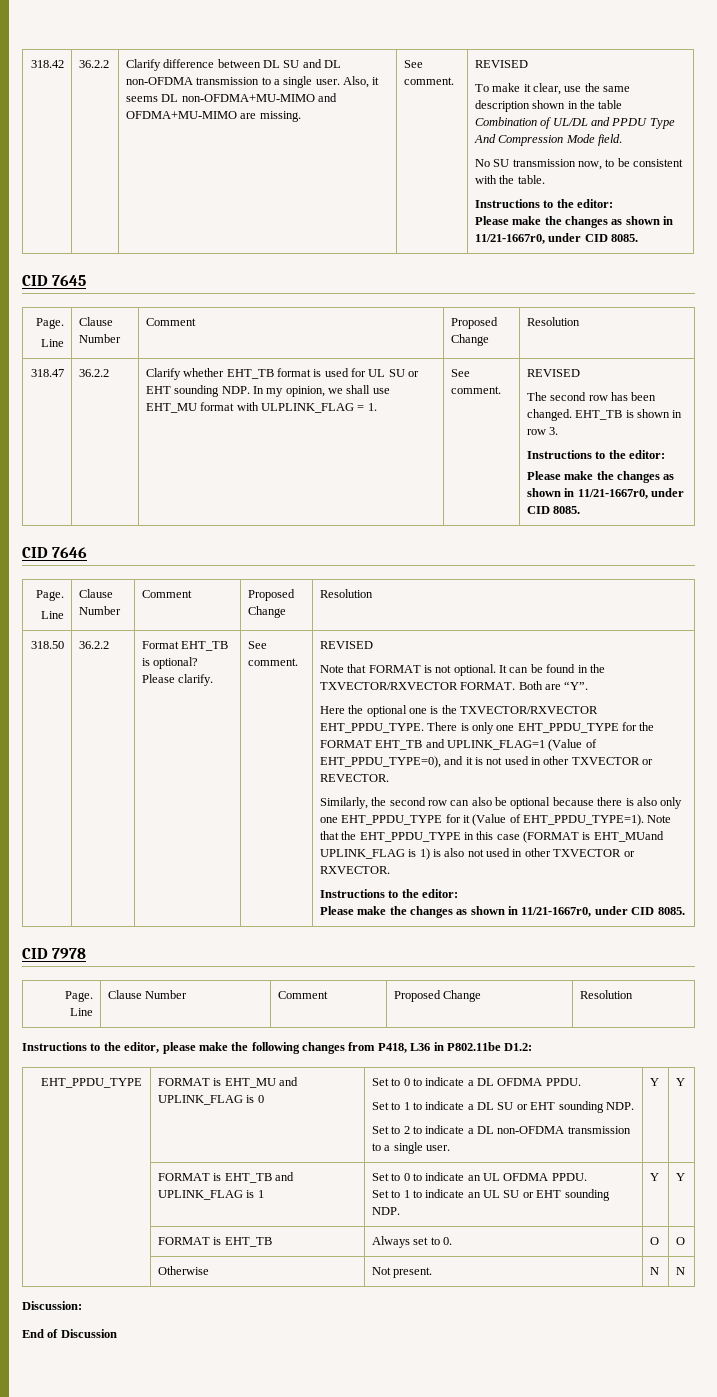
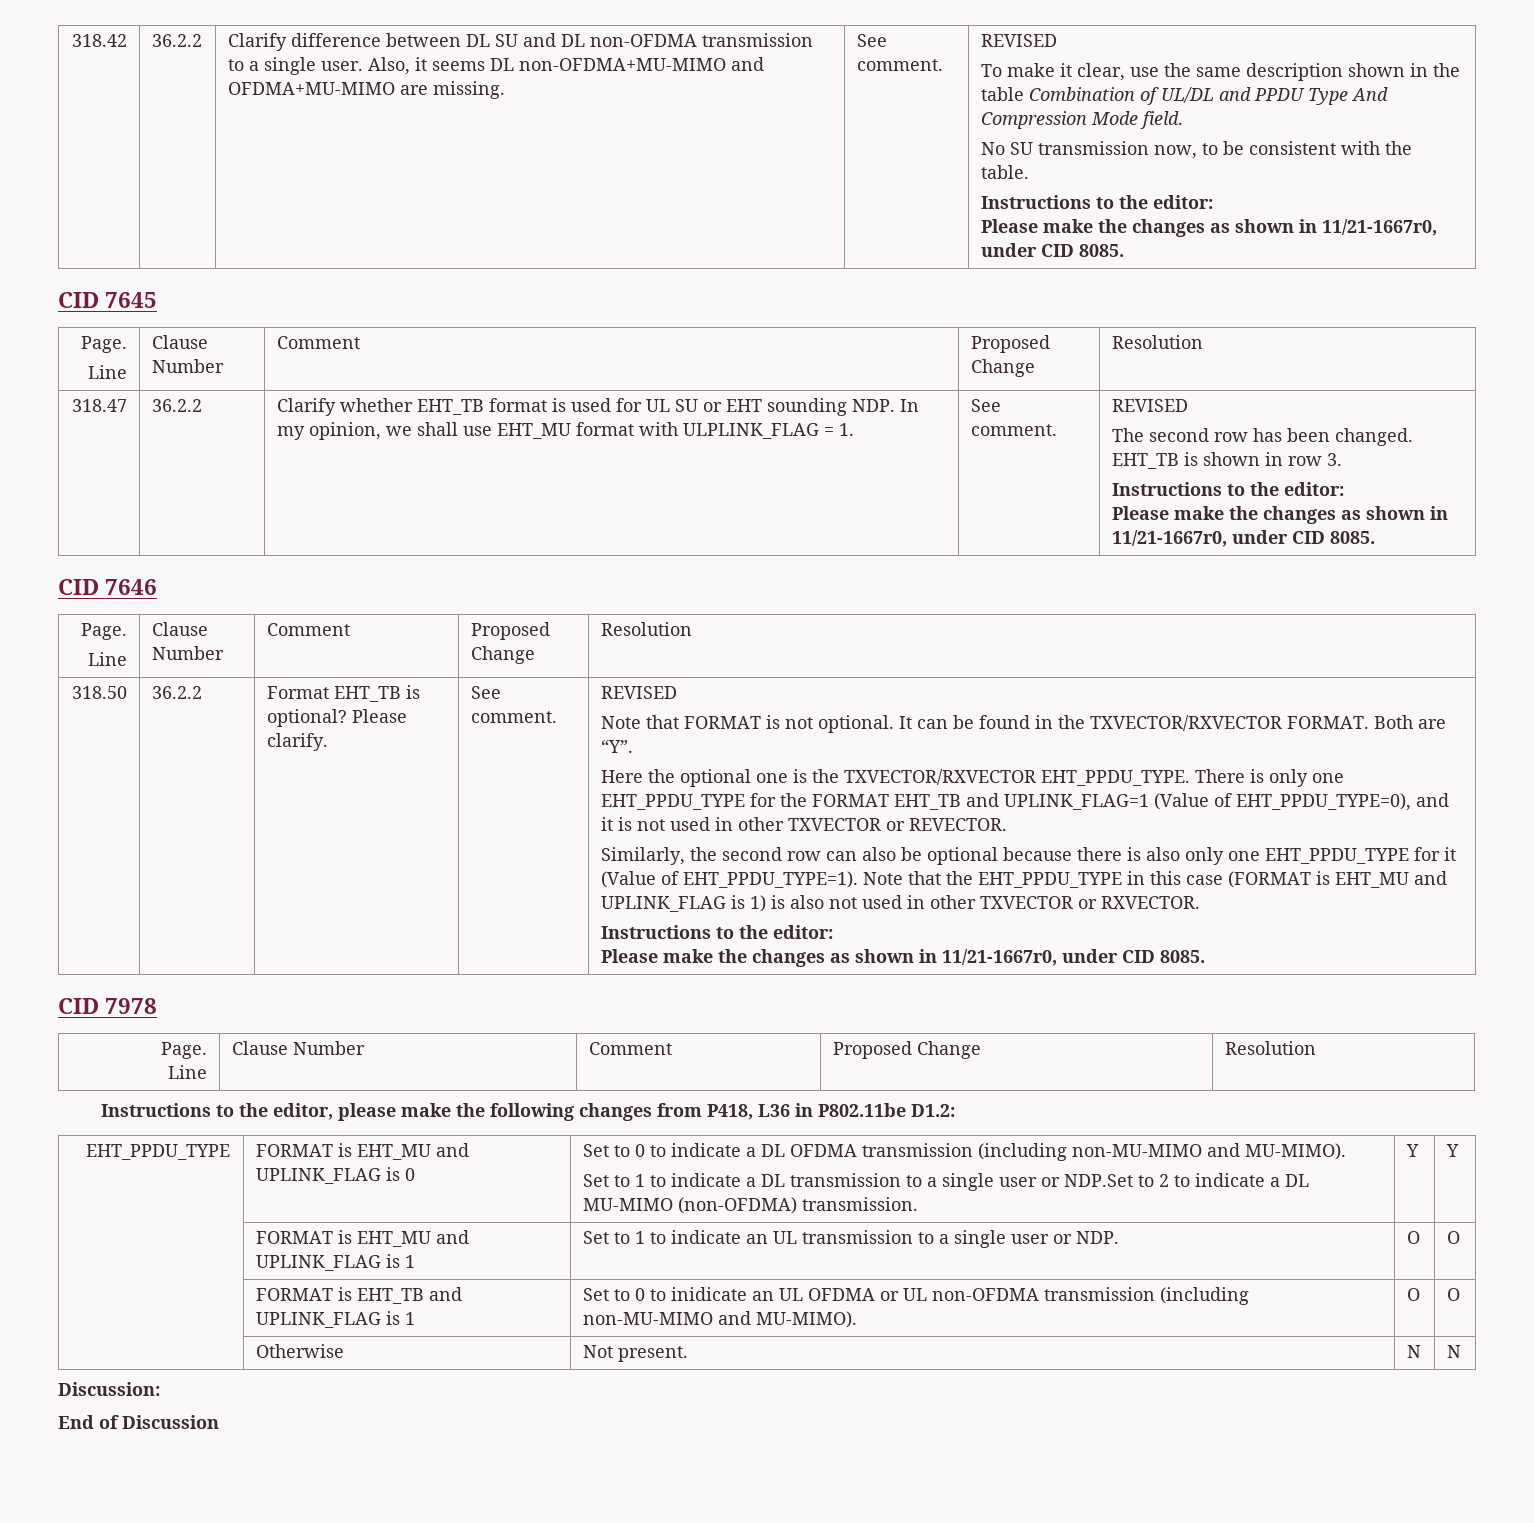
- Note that the EHT_PPDU_TYPE in this case (FORMAT is EHT_MUand UPLINK_FLAG is 1) is also not used in other TXVECTOR or RXVECTOR.
+ Note that the EHT_PPDU_TYPE in this case (FORMAT is EHT_MU and UPLINK_FLAG is 1) is also not used in other TXVECTOR or RXVECTOR.
- Set to 0 to indicate a DL OFDMA PPDU.
+ Set to 0 to indicate a DL OFDMA transmission (including non-MU-MIMO and MU-MIMO).
- Set to 1 to indicate a DL SU or EHT sounding NDP.
- Set to 2 to indicate a DL non-OFDMA transmission to a single user. | Y | Y
+ Set to 1 to indicate a DL transmission to a single user or NDP.Set to 2 to indicate a DL MU-MIMO (non-OFDMA) transmission. | Y | Y
+ | FORMAT is EHT_MU and UPLINK_FLAG is 1 | Set to 1 to indicate an UL transmission to a single user or NDP. | O | O
- | FORMAT is EHT_TB and UPLINK_FLAG is 1 | Set to 0 to indicate an UL OFDMA PPDU.
- Set to 1 to indicate an UL SU or EHT sounding NDP. | Y | Y
- | FORMAT is EHT_TB | Always set to 0. | O | O
+ | FORMAT is EHT_TB and UPLINK_FLAG is 1 | Set to 0 to inidicate an UL OFDMA or UL non-OFDMA transmission (including non-MU-MIMO and MU-MIMO). | O | O

